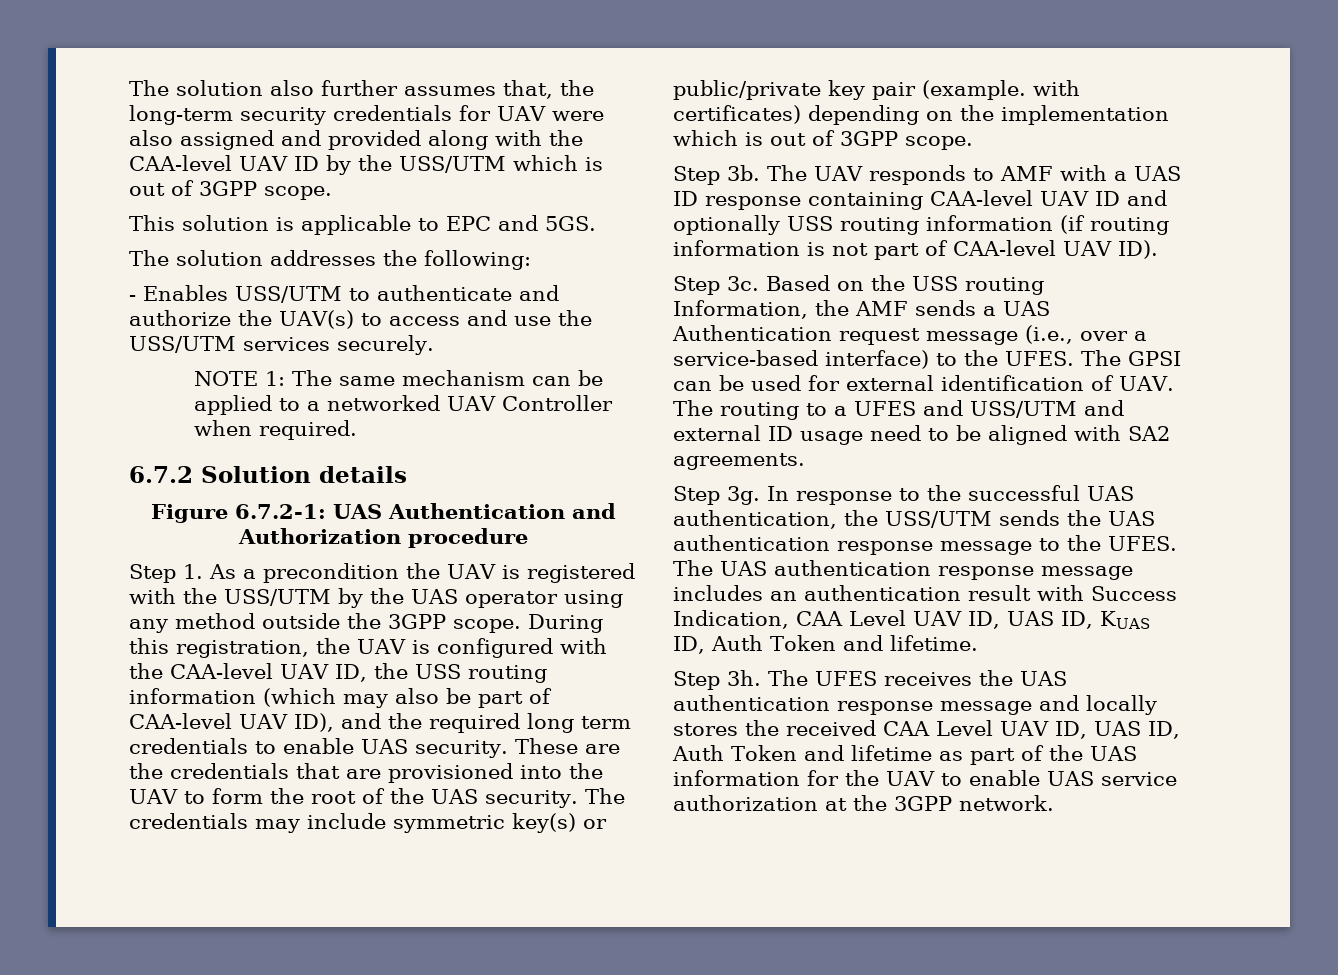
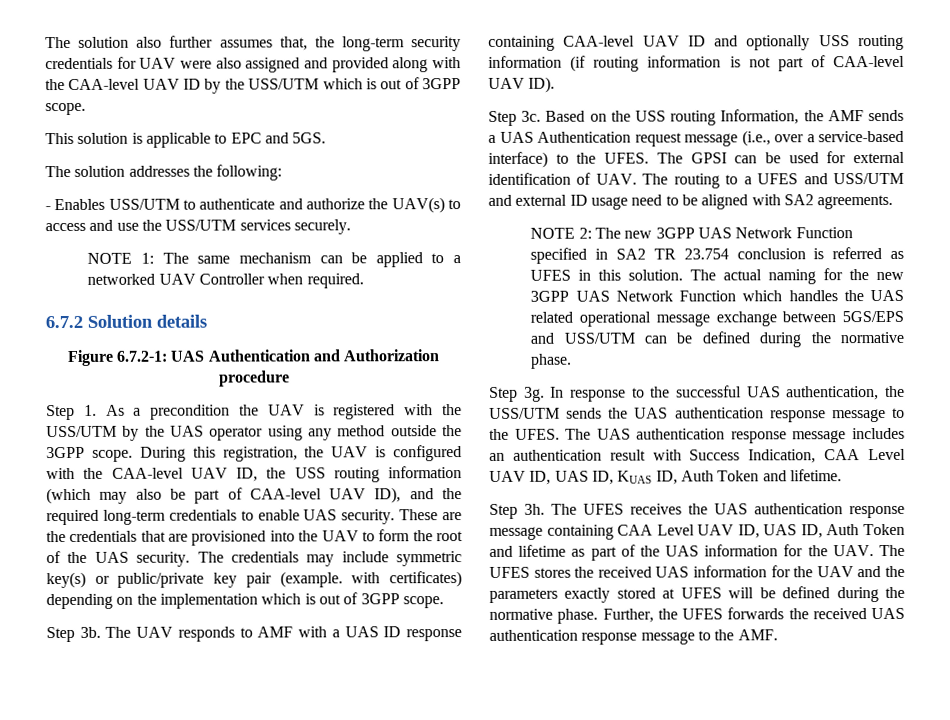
- During this registration, the UAV is configured with the CAA-level UAV ID, the USS routing information (which may also be part of CAA-level UAV ID), and the required long term credentials to enable UAS security.
+ During this registration, the UAV is configured with the CAA-level UAV ID, the USS routing information (which may also be part of CAA-level UAV ID), and the required long-term credentials to enable UAS security.
+ NOTE 2: The new 3GPP UAS Network Function specified in SA2 TR 23.754 conclusion is referred as UFES in this solution. The actual naming for the new 3GPP UAS Network Function which handles the UAS related operational message exchange between 5GS/EPS and USS/UTM can be defined during the normative phase.
- The UFES receives the UAS authentication response message and locally stores the received CAA Level UAV ID, UAS ID, Auth Token and lifetime as part of the UAS information for the UAV to enable UAS service authorization at the 3GPP network.
+ The UFES receives the UAS authentication response message containing CAA Level UAV ID, UAS ID, Auth Token and lifetime as part of the UAS information for the UAV. The UFES stores the received UAS information for the UAV and the parameters exactly stored at UFES will be defined during the normative phase. Further, the UFES forwards the received UAS authentication response message to the AMF.

